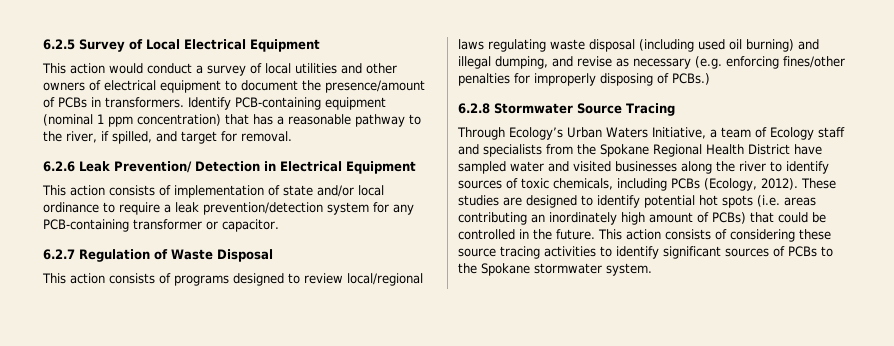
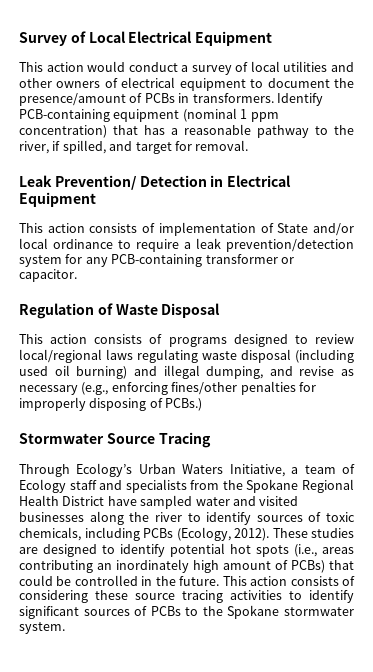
- 6.2.5 Survey of Local Electrical Equipment
+ Survey of Local Electrical Equipment
- 6.2.6 Leak Prevention/ Detection in Electrical Equipment
+ Leak Prevention/ Detection in Electrical Equipment
- This action consists of implementation of state and/or local ordinance to require a leak prevention/detection system for any PCB-containing transformer or capacitor.
+ This action consists of implementation of State and/or local ordinance to require a leak prevention/detection system for any PCB-containing transformer or capacitor.
- 6.2.7 Regulation of Waste Disposal
+ Regulation of Waste Disposal
- This action consists of programs designed to review local/regional laws regulating waste disposal (including used oil burning) and illegal dumping, and revise as necessary (e.g. enforcing fines/other penalties for improperly disposing of PCBs.)
+ This action consists of programs designed to review local/regional laws regulating waste disposal (including used oil burning) and illegal dumping, and revise as necessary (e.g., enforcing fines/other penalties for improperly disposing of PCBs.)
- 6.2.8 Stormwater Source Tracing
+ Stormwater Source Tracing
- These studies are designed to identify potential hot spots (i.e. areas contributing an inordinately high amount of PCBs) that could be controlled in the future.
+ These studies are designed to identify potential hot spots (i.e., areas contributing an inordinately high amount of PCBs) that could be controlled in the future.

